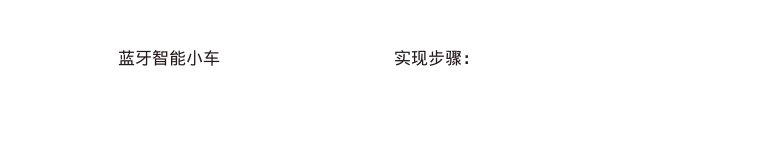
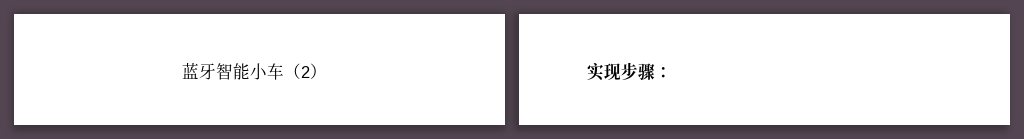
- 蓝牙智能小车
+ 蓝牙智能小车（2）

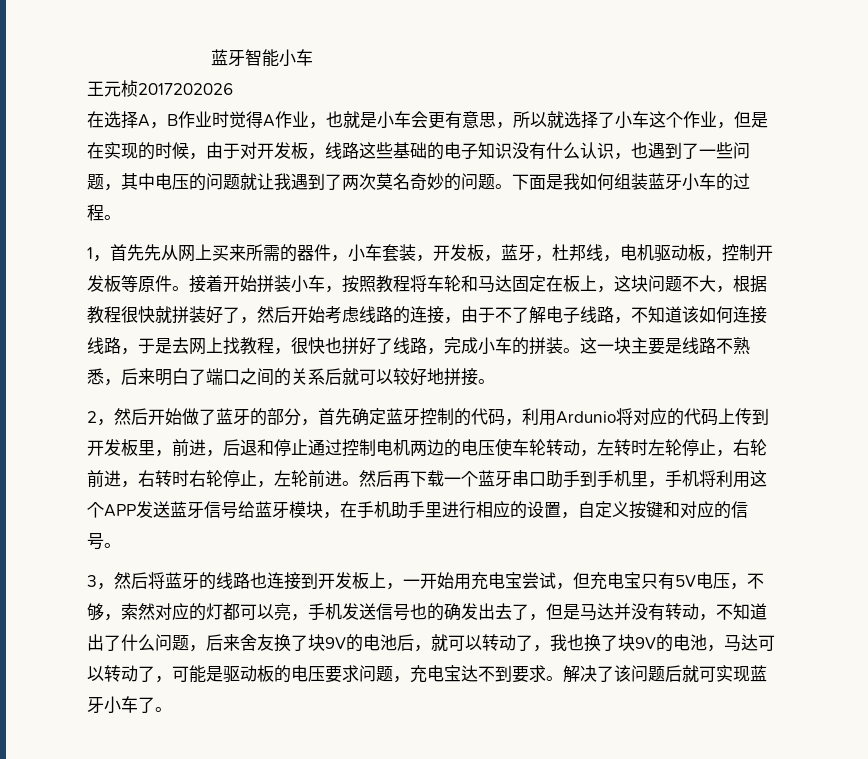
- 蓝牙智能小车（2）
- 实现步骤：
+ 蓝牙智能小车
+ 王元桢2017202026
+ 在选择A，B作业时觉得A作业，也就是小车会更有意思，所以就选择了小车这个作业，但是在实现的时候，由于对开发板，线路这些基础的电子知识没有什么认识，也遇到了一些问题，其中电压的问题就让我遇到了两次莫名奇妙的问题。下面是我如何组装蓝牙小车的过程。
+ 1，首先先从网上买来所需的器件，小车套装，开发板，蓝牙，杜邦线，电机驱动板，控制开发板等原件。接着开始拼装小车，按照教程将车轮和马达固定在板上，这块问题不大，根据教程很快就拼装好了，然后开始考虑线路的连接，由于不了解电子线路，不知道该如何连接线路，于是去网上找教程，很快也拼好了线路，完成小车的拼装。这一块主要是线路不熟悉，后来明白了端口之间的关系后就可以较好地拼接。
+ 2，然后开始做了蓝牙的部分，首先确定蓝牙控制的代码，利用Ardunio将对应的代码上传到开发板里，前进，后退和停止通过控制电机两边的电压使车轮转动，左转时左轮停止，右轮前进，右转时右轮停止，左轮前进。然后再下载一个蓝牙串口助手到手机里，手机将利用这个APP发送蓝牙信号给蓝牙模块，在手机助手里进行相应的设置，自定义按键和对应的信号。
+ 3，然后将蓝牙的线路也连接到开发板上，一开始用充电宝尝试，但充电宝只有5V电压，不够，索然对应的灯都可以亮，手机发送信号也的确发出去了，但是马达并没有转动，不知道出了什么问题，后来舍友换了块9V的电池后，就可以转动了，我也换了块9V的电池，马达可以转动了，可能是驱动板的电压要求问题，充电宝达不到要求。解决了该问题后就可实现蓝牙小车了。

